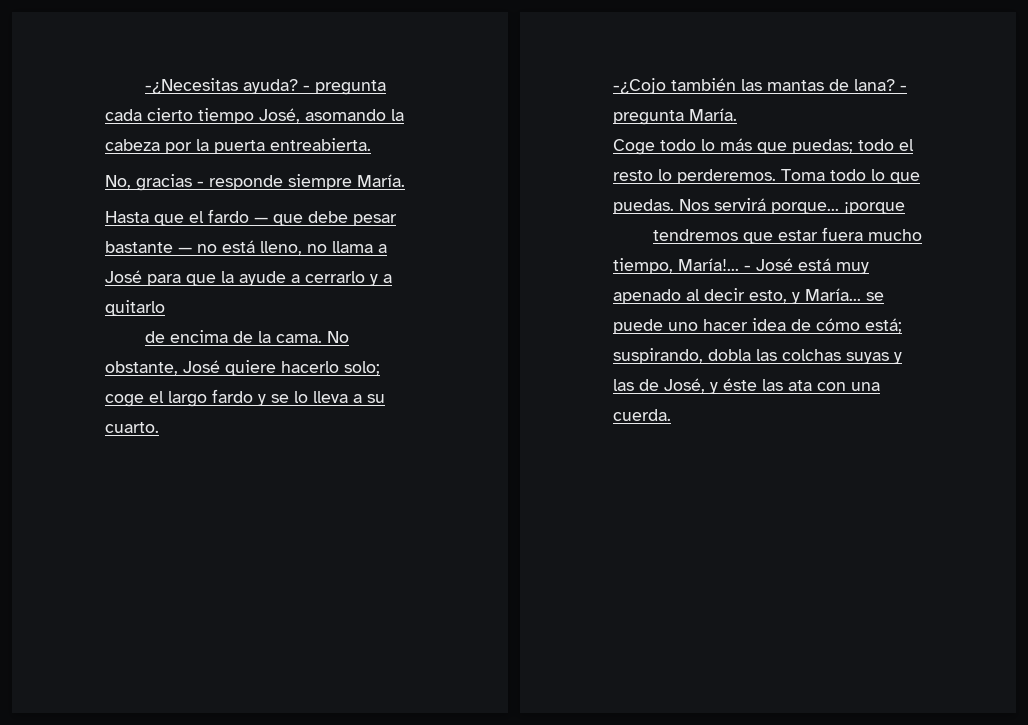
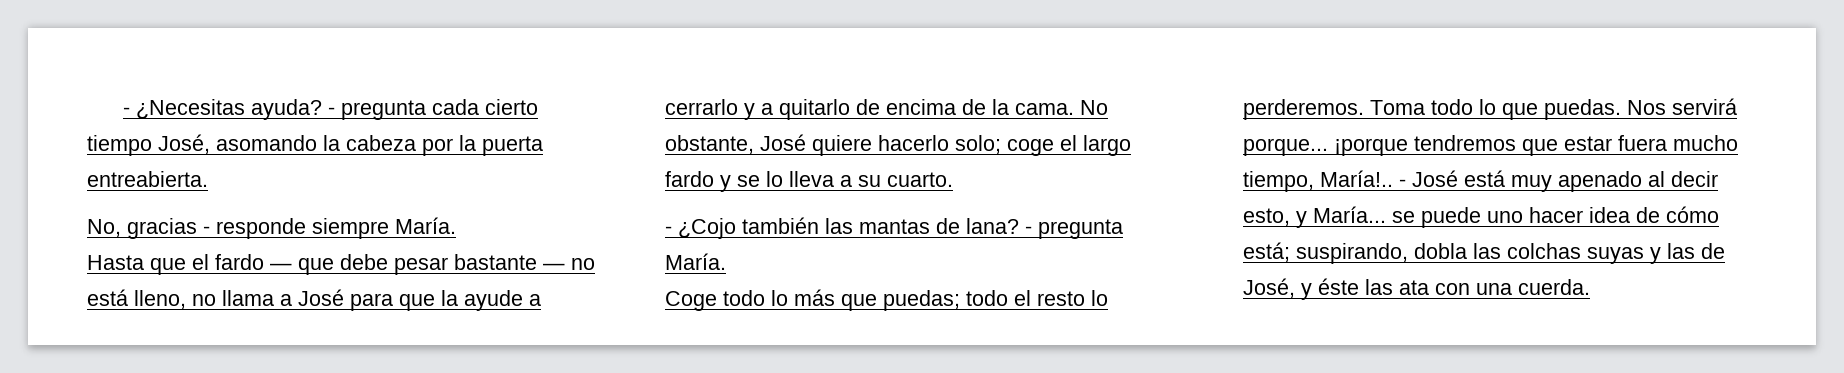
- -¿Necesitas ayuda?
+ - ¿Necesitas ayuda?
- Hasta que el fardo — que debe pesar bastante — no está lleno, no llama a José para que la ayude a cerrarlo y a quitarlo
- de encima de la cama.
+ Hasta que el fardo — que debe pesar bastante — no está lleno, no llama a José para que la ayude a cerrarlo y a quitarlo de encima de la cama.
- -¿Cojo también las mantas de lana?
+ - ¿Cojo también las mantas de lana?
- ¡porque
- tendremos que estar fuera mucho tiempo, María!...
+ ¡porque tendremos que estar fuera mucho tiempo, María!..

